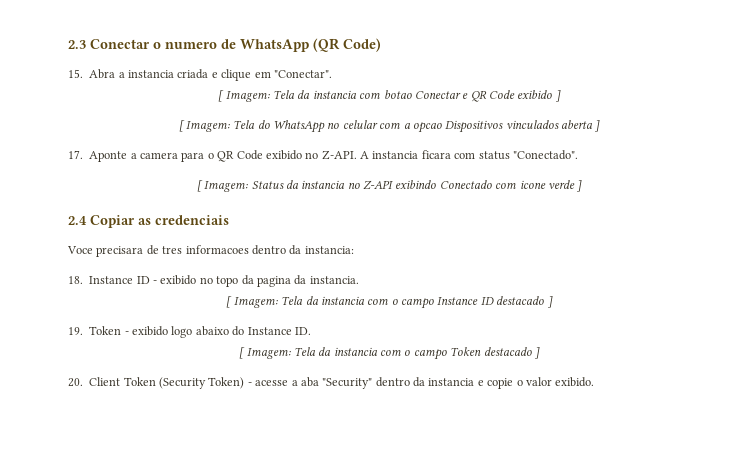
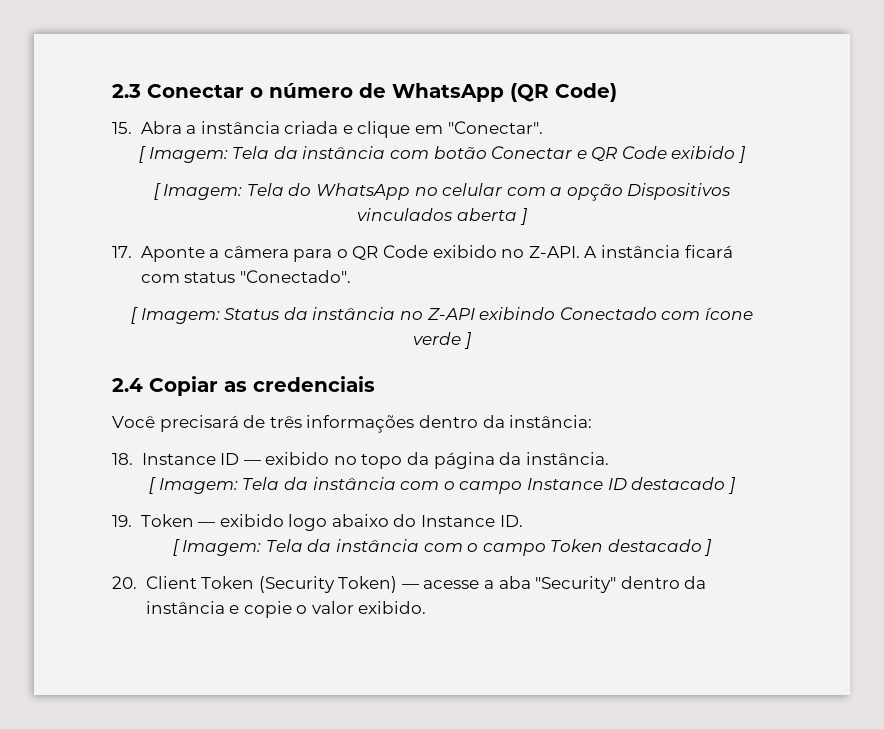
- 2.3 Conectar o numero de WhatsApp (QR Code)
+ 2.3 Conectar o número de WhatsApp (QR Code)
- 15. Abra a instancia criada e clique em "Conectar".
+ 15. Abra a instância criada e clique em "Conectar".
- [ Imagem: Tela da instancia com botao Conectar e QR Code exibido ]
+ [ Imagem: Tela da instância com botão Conectar e QR Code exibido ]
- [ Imagem: Tela do WhatsApp no celular com a opcao Dispositivos vinculados aberta ]
+ [ Imagem: Tela do WhatsApp no celular com a opção Dispositivos vinculados aberta ]
- 17. Aponte a camera para o QR Code exibido no Z-API.
+ 17. Aponte a câmera para o QR Code exibido no Z-API.
- A instancia ficara com status "Conectado".
+ A instância ficará com status "Conectado".
- [ Imagem: Status da instancia no Z-API exibindo Conectado com icone verde ]
+ [ Imagem: Status da instância no Z-API exibindo Conectado com ícone verde ]
- Voce precisara de tres informacoes dentro da instancia:
+ Você precisará de três informações dentro da instância:
- 18. Instance ID - exibido no topo da pagina da instancia.
- [ Imagem: Tela da instancia com o campo Instance ID destacado ]
+ 18. Instance ID — exibido no topo da página da instância.
+ [ Imagem: Tela da instância com o campo Instance ID destacado ]
- 19. Token - exibido logo abaixo do Instance ID.
+ 19. Token — exibido logo abaixo do Instance ID.
- [ Imagem: Tela da instancia com o campo Token destacado ]
+ [ Imagem: Tela da instância com o campo Token destacado ]
- 20. Client Token (Security Token) - acesse a aba "Security" dentro da instancia e copie o valor exibido.
+ 20. Client Token (Security Token) — acesse a aba "Security" dentro da instância e copie o valor exibido.

